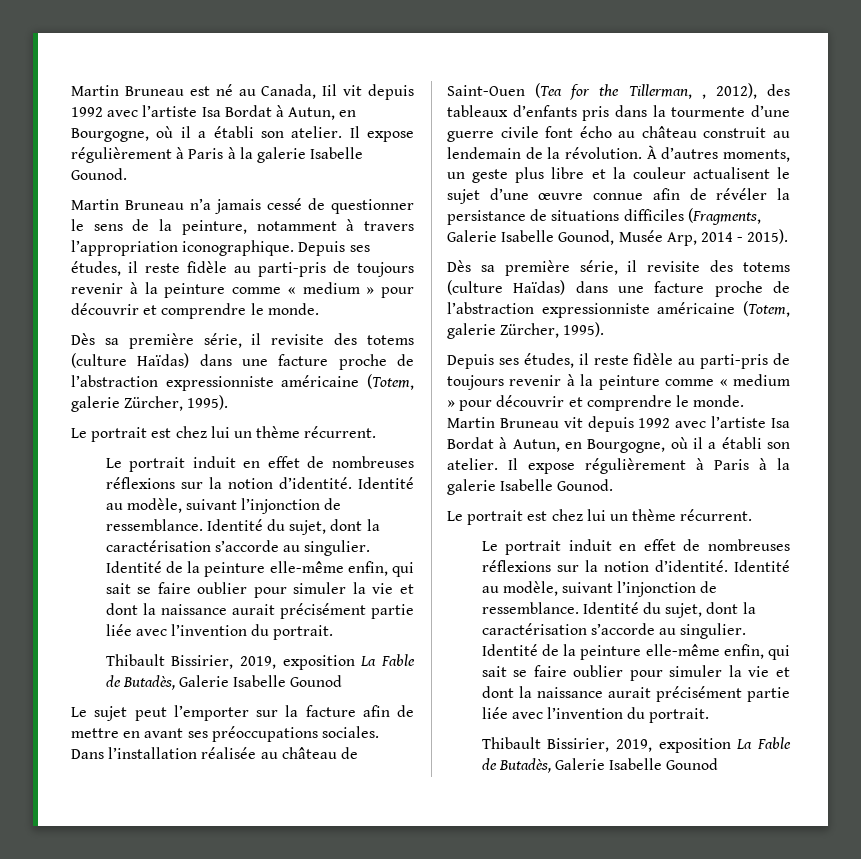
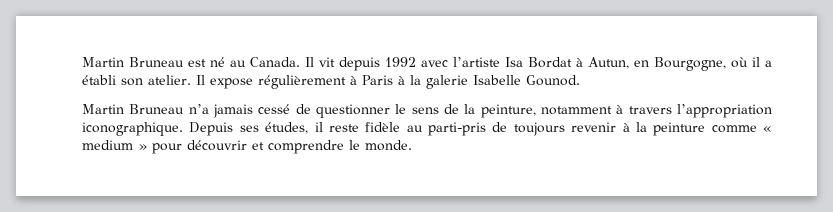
- Martin Bruneau est né au Canada, Iil vit depuis 1992 avec l’artiste Isa Bordat à Autun, en Bourgogne, où il a établi son atelier.
+ Martin Bruneau est né au Canada. Il vit depuis 1992 avec l’artiste Isa Bordat à Autun, en Bourgogne, où il a établi son atelier.
  Martin Bruneau n’a jamais cessé de questionner le sens de la peinture, notamment à travers l’appropriation iconographique. Depuis ses études, il reste fidèle au parti-pris de toujours revenir à la peinture comme « medium » pour découvrir et comprendre le monde.
- Dès sa première série, il revisite des totems (culture Haïdas) dans une facture proche de l’abstraction expressionniste américaine (Totem, galerie Zürcher, 1995).
- Le portrait est chez lui un thème récurrent.
- Le portrait induit en effet de nombreuses réflexions sur la notion d’identité. Identité au modèle, suivant l’injonction de ressemblance. Identité du sujet, dont la caractérisation s’accorde au singulier. Identité de la peinture elle-même enfin, qui sait se faire oublier pour simuler la vie et dont la naissance aurait précisément partie liée avec l’invention du portrait.
- Thibault Bissirier, 2019, exposition La Fable de Butadès, Galerie Isabelle Gounod
- Le sujet peut l’emporter sur la facture afin de mettre en avant ses préoccupations sociales. Dans l’installation réalisée au château de Saint-Ouen (Tea for the Tillerman, , 2012), des tableaux d’enfants pris dans la tourmente d’une guerre civile font écho au château construit au lendemain de la révolution. À d’autres moments, un geste plus libre et la couleur actualisent le sujet d’une œuvre connue afin de révéler la persistance de situations difficiles (Fragments, Galerie Isabelle Gounod, Musée Arp, 2014 - 2015).
- Dès sa première série, il revisite des totems (culture Haïdas) dans une facture proche de l’abstraction expressionniste américaine (Totem, galerie Zürcher, 1995).
- Depuis ses études, il reste fidèle au parti-pris de toujours revenir à la peinture comme « medium » pour découvrir et comprendre le monde. Martin Bruneau vit depuis 1992 avec l’artiste Isa Bordat à Autun, en Bourgogne, où il a établi son atelier. Il expose régulièrement à Paris à la galerie Isabelle Gounod.
- Le portrait est chez lui un thème récurrent.
- Le portrait induit en effet de nombreuses réflexions sur la notion d’identité. Identité au modèle, suivant l’injonction de ressemblance. Identité du sujet, dont la caractérisation s’accorde au singulier. Identité de la peinture elle-même enfin, qui sait se faire oublier pour simuler la vie et dont la naissance aurait précisément partie liée avec l’invention du portrait.
- Thibault Bissirier, 2019, exposition La Fable de Butadès, Galerie Isabelle Gounod

